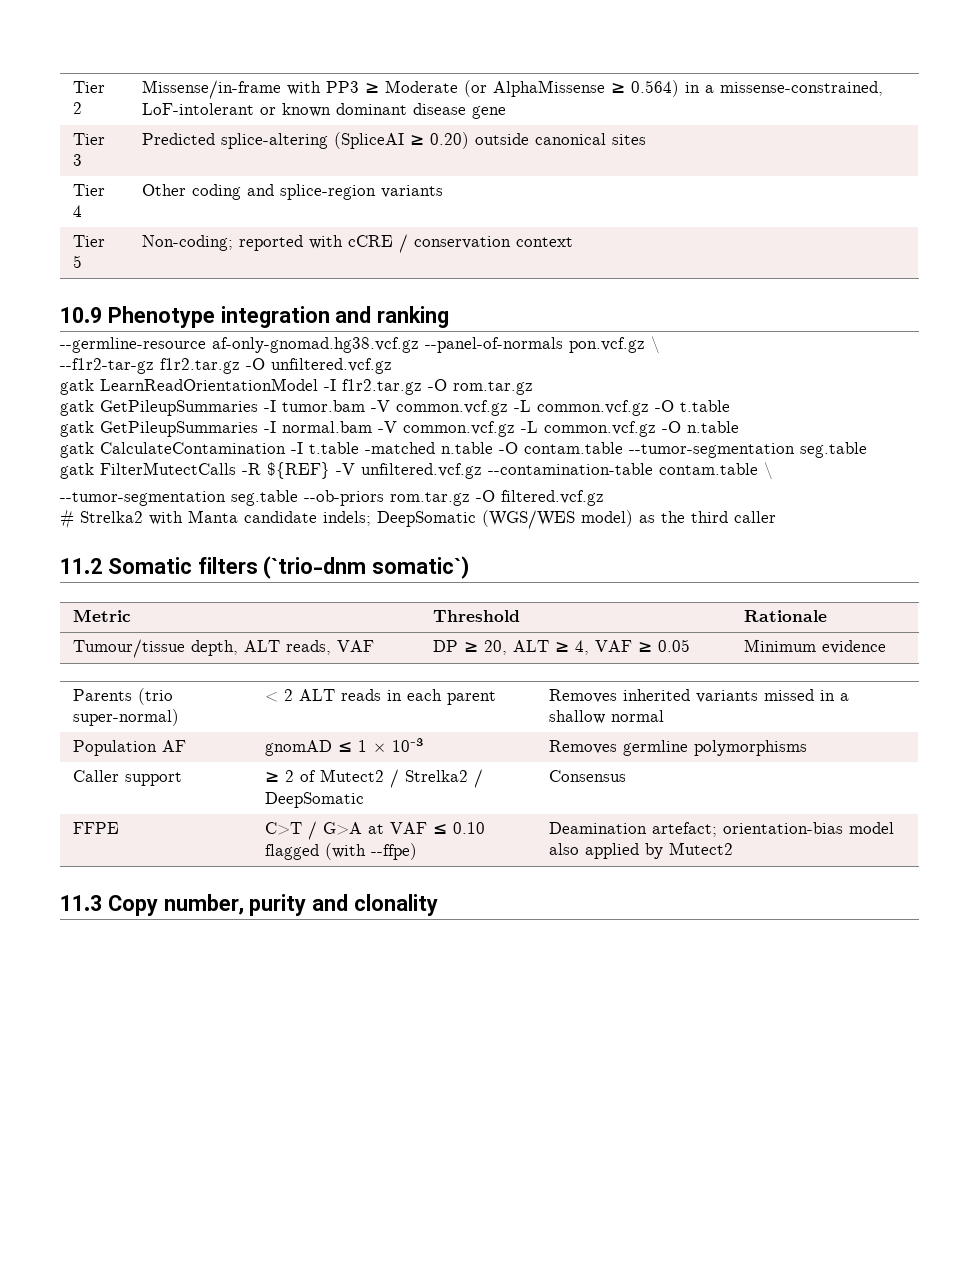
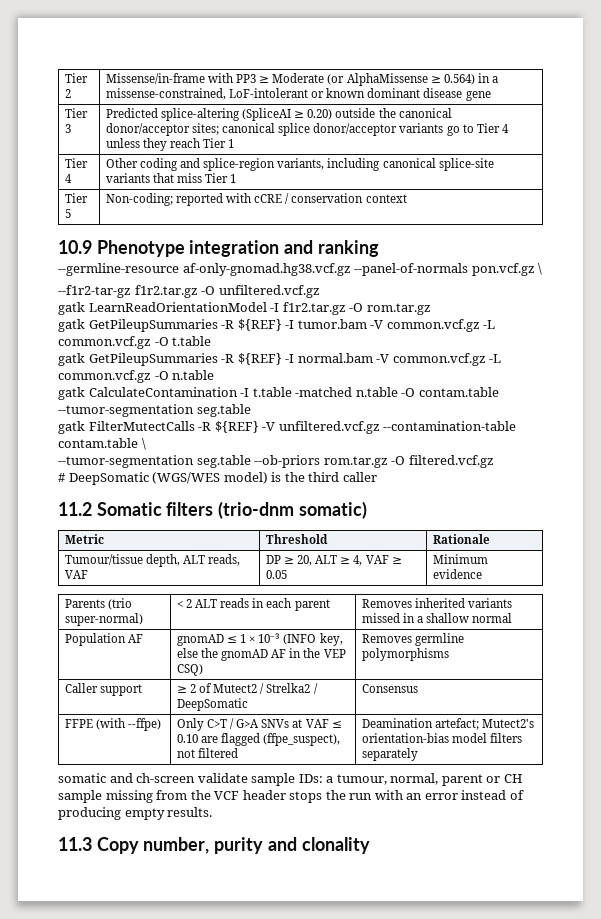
- Tier 3 | Predicted splice-altering (SpliceAI ≥ 0.20) outside canonical sites
+ Tier 3 | Predicted splice-altering (SpliceAI ≥ 0.20) outside the canonical donor/acceptor sites; canonical splice donor/acceptor variants go to Tier 4 unless they reach Tier 1
- Tier 4 | Other coding and splice-region variants
+ Tier 4 | Other coding and splice-region variants, including canonical splice-site variants that miss Tier 1
- gatk GetPileupSummaries -I tumor.bam -V common.vcf.gz -L common.vcf.gz -O t.table
+ gatk GetPileupSummaries -R ${REF} -I tumor.bam -V common.vcf.gz -L common.vcf.gz -O t.table
- gatk GetPileupSummaries -I normal.bam -V common.vcf.gz -L common.vcf.gz -O n.table
+ gatk GetPileupSummaries -R ${REF} -I normal.bam -V common.vcf.gz -L common.vcf.gz -O n.table
- # Strelka2 with Manta candidate indels; DeepSomatic (WGS/WES model) as the third caller
+ # DeepSomatic (WGS/WES model) is the third caller
- 11.2 Somatic filters (`trio-dnm somatic`)
+ 11.2 Somatic filters (trio-dnm somatic)
- Population AF | gnomAD ≤ 1 × 10⁻³ | Removes germline polymorphisms
+ Population AF | gnomAD ≤ 1 × 10⁻³ (INFO key, else the gnomAD AF in the VEP CSQ) | Removes germline polymorphisms
- FFPE | C>T / G>A at VAF ≤ 0.10 flagged (with --ffpe) | Deamination artefact; orientation-bias model also applied by Mutect2
+ FFPE (with --ffpe) | Only C>T / G>A SNVs at VAF ≤ 0.10 are flagged (ffpe_suspect), not filtered | Deamination artefact; Mutect2's orientation-bias model filters separately
+ somatic and ch-screen validate sample IDs: a tumour, normal, parent or CH sample missing from the VCF header stops the run with an error instead of producing empty results.

